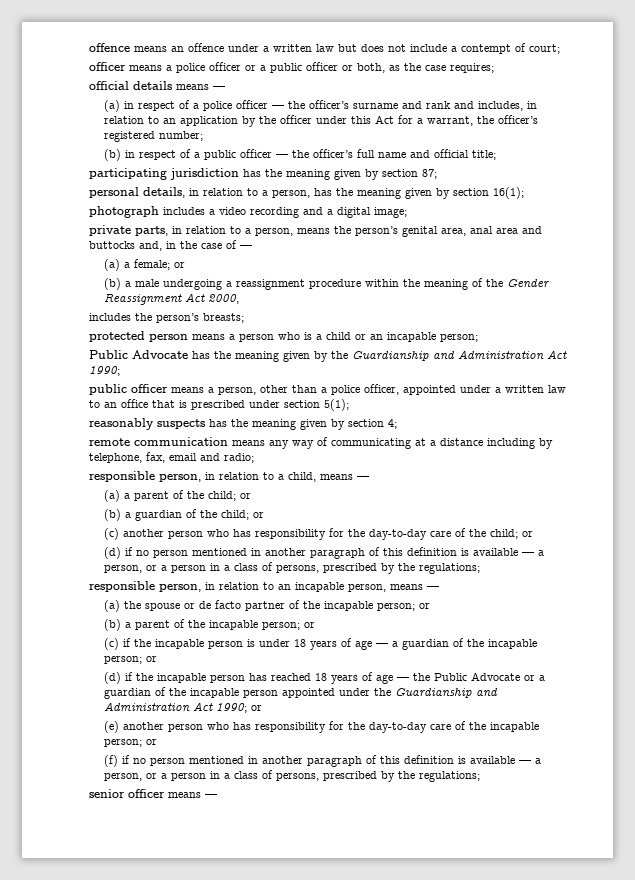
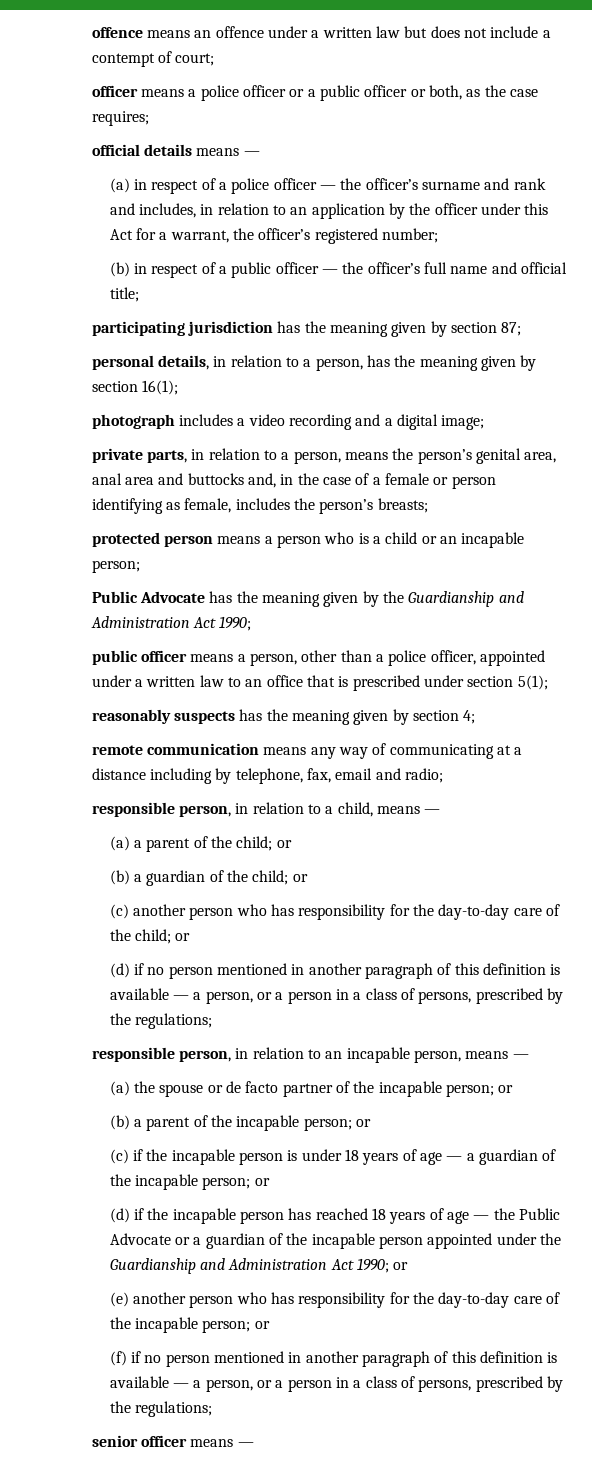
- private parts, in relation to a person, means the person’s genital area, anal area and buttocks and, in the case of —
- (a) a female; or
- (b) a male undergoing a reassignment procedure within the meaning of the Gender Reassignment Act 2000,
- includes the person’s breasts;
+ private parts, in relation to a person, means the person’s genital area, anal area and buttocks and, in the case of a female or person identifying as female, includes the person’s breasts;

